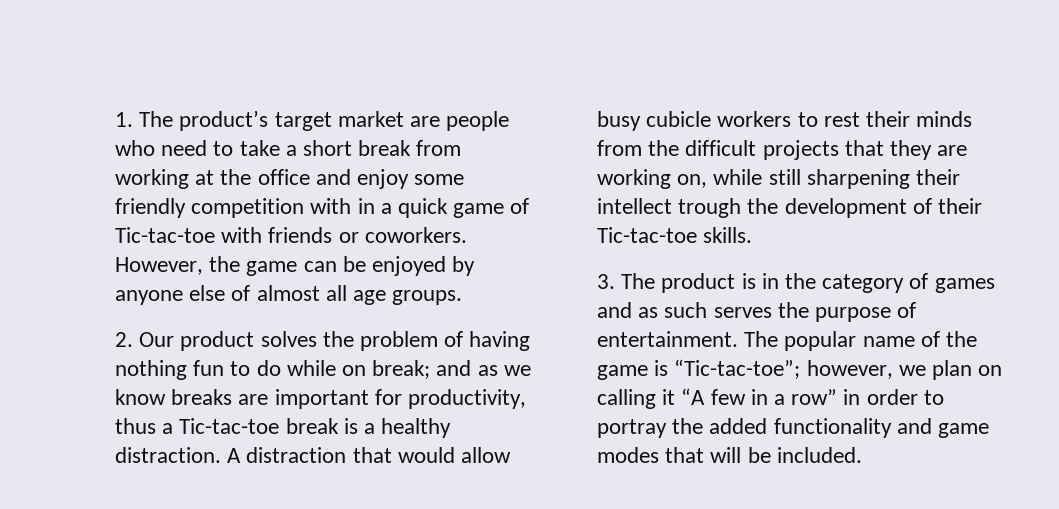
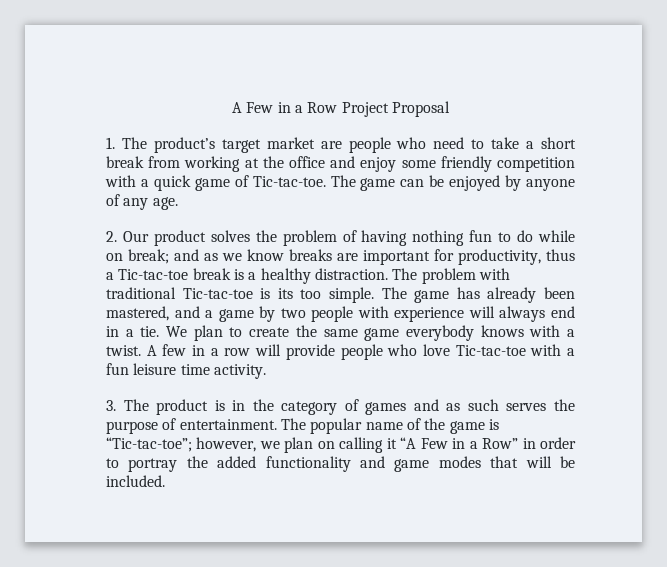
+ A Few in a Row Project Proposal
- 1. The product’s target market are people who need to take a short break from working at the office and enjoy some friendly competition with in a quick game of Tic-tac-toe with friends or coworkers. However, the game can be enjoyed by anyone else of almost all age groups.
+ 1. The product’s target market are people who need to take a short break from working at the office and enjoy some friendly competition with a quick game of Tic-tac-toe. The game can be enjoyed by anyone of any age.
- A distraction that would allow busy cubicle workers to rest their minds from the difficult projects that they are working on, while still sharpening their intellect trough the development of their Tic-tac-toe skills.
+ The problem with traditional Tic-tac-toe is its too simple. The game has already been mastered, and a game by two people with experience will always end in a tie. We plan to create the same game everybody knows with a twist. A few in a row will provide people who love Tic-tac-toe with a fun leisure time activity.
- The popular name of the game is “Tic-tac-toe”; however, we plan on calling it “A few in a row” in order to portray the added functionality and game modes that will be included.
+ The popular name of the game is “Tic-tac-toe”; however, we plan on calling it “A Few in a Row” in order to portray the added functionality and game modes that will be included.

